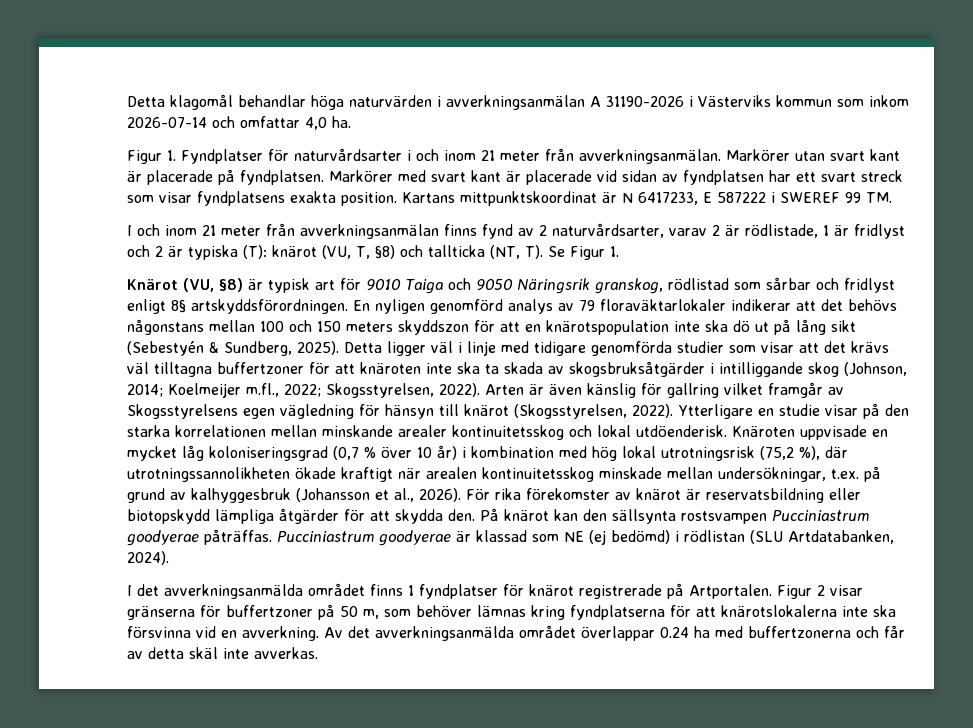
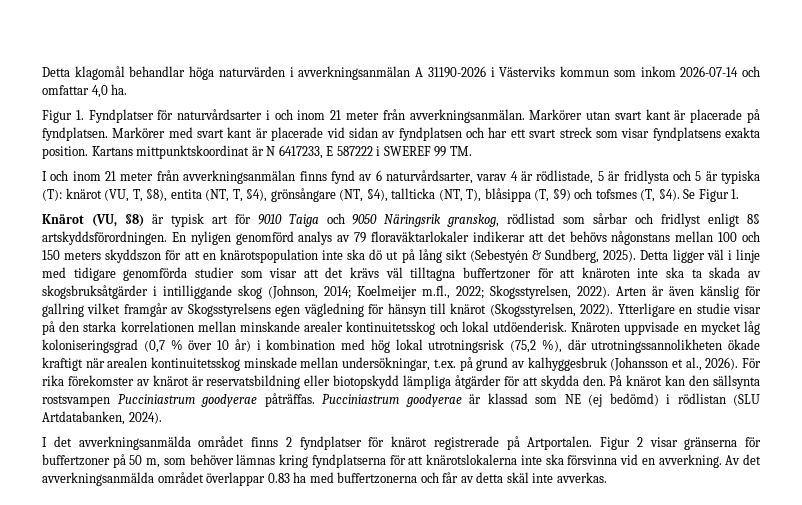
- Markörer med svart kant är placerade vid sidan av fyndplatsen har ett svart streck som visar fyndplatsens exakta position.
+ Markörer med svart kant är placerade vid sidan av fyndplatsen och har ett svart streck som visar fyndplatsens exakta position.
- I och inom 21 meter från avverkningsanmälan finns fynd av 2 naturvårdsarter, varav 2 är rödlistade, 1 är fridlyst och 2 är typiska (T): knärot (VU, T, §8) och tallticka (NT, T). Se Figur 1.
+ I och inom 21 meter från avverkningsanmälan finns fynd av 6 naturvårdsarter, varav 4 är rödlistade, 5 är fridlysta och 5 är typiska (T): knärot (VU, T, §8), entita (NT, T, §4), grönsångare (NT, §4), tallticka (NT, T), blåsippa (T, §9) och tofsmes (T, §4). Se Figur 1.
- I det avverkningsanmälda området finns 1 fyndplatser för knärot registrerade på Artportalen.
+ I det avverkningsanmälda området finns 2 fyndplatser för knärot registrerade på Artportalen.
- Av det avverkningsanmälda området överlappar 0.24 ha med buffertzonerna och får av detta skäl inte avverkas.
+ Av det avverkningsanmälda området överlappar 0.83 ha med buffertzonerna och får av detta skäl inte avverkas.

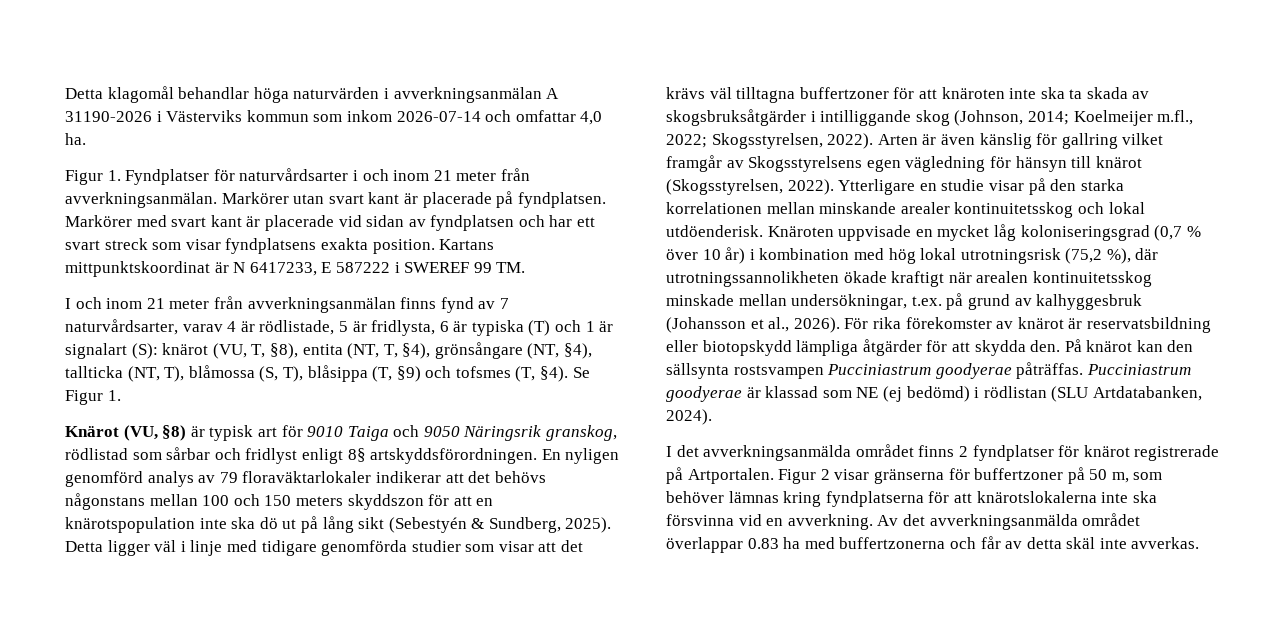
- I och inom 21 meter från avverkningsanmälan finns fynd av 6 naturvårdsarter, varav 4 är rödlistade, 5 är fridlysta och 5 är typiska (T): knärot (VU, T, §8), entita (NT, T, §4), grönsångare (NT, §4), tallticka (NT, T), blåsippa (T, §9) och tofsmes (T, §4).
+ I och inom 21 meter från avverkningsanmälan finns fynd av 7 naturvårdsarter, varav 4 är rödlistade, 5 är fridlysta, 6 är typiska (T) och 1 är signalart (S): knärot (VU, T, §8), entita (NT, T, §4), grönsångare (NT, §4), tallticka (NT, T), blåmossa (S, T), blåsippa (T, §9) och tofsmes (T, §4).

